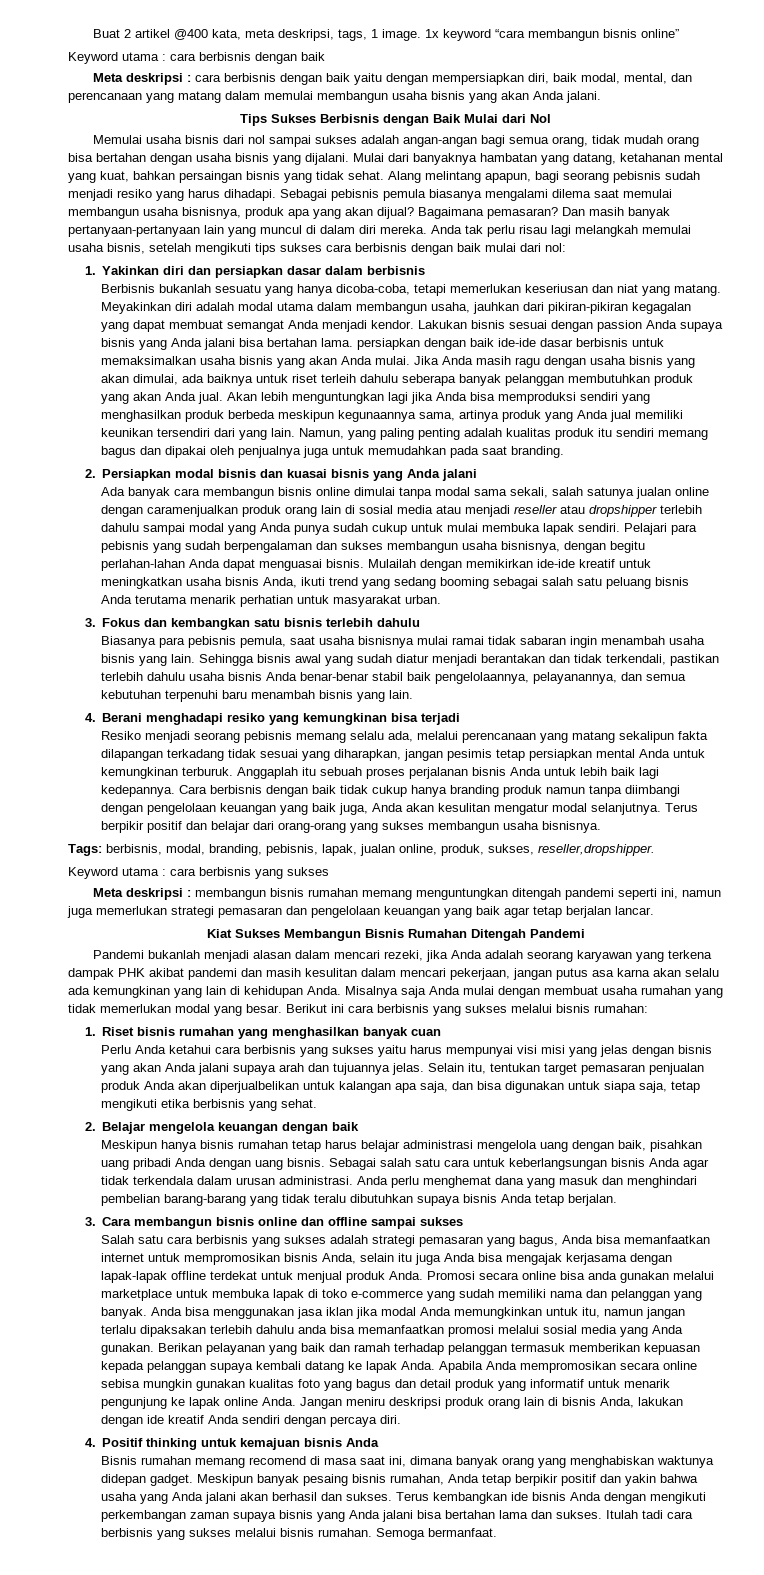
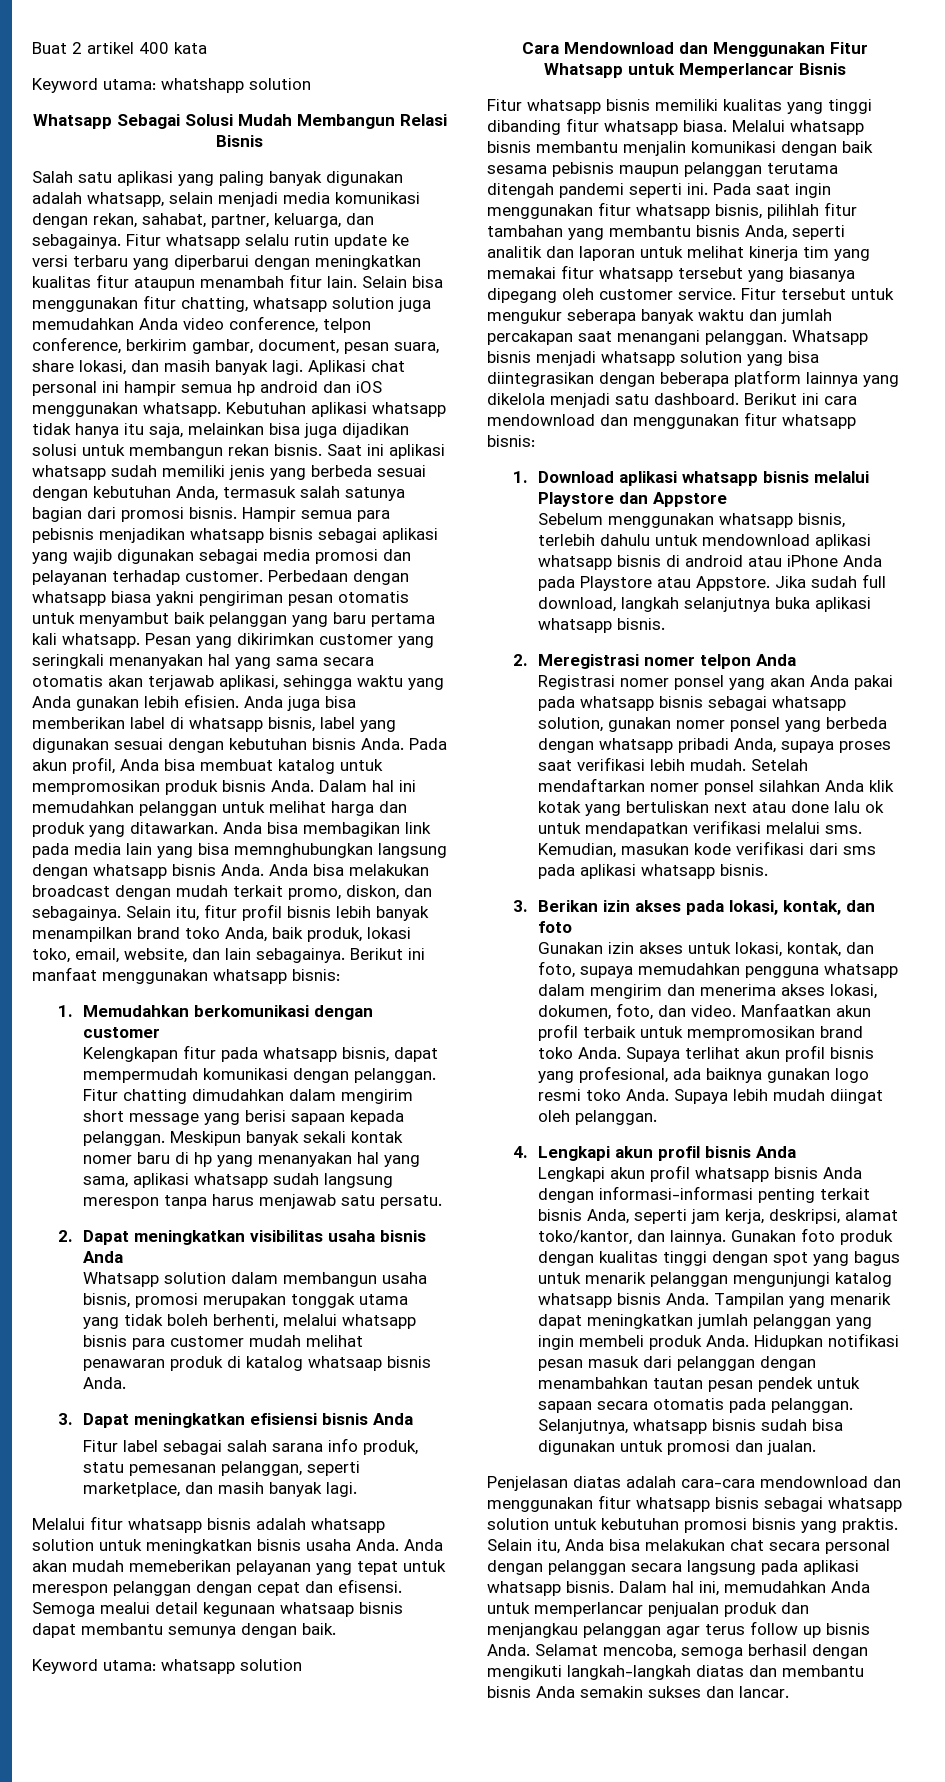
- Buat 2 artikel @400 kata, meta deskripsi, tags, 1 image. 1x keyword “cara membangun bisnis online”
- Keyword utama : cara berbisnis dengan baik
- Meta deskripsi : cara berbisnis dengan baik yaitu dengan mempersiapkan diri, baik modal, mental, dan perencanaan yang matang dalam memulai membangun usaha bisnis yang akan Anda jalani.
- Tips Sukses Berbisnis dengan Baik Mulai dari Nol
- Memulai usaha bisnis dari nol sampai sukses adalah angan-angan bagi semua orang, tidak mudah orang bisa bertahan dengan usaha bisnis yang dijalani. Mulai dari banyaknya hambatan yang datang, ketahanan mental yang kuat, bahkan persaingan bisnis yang tidak sehat. Alang melintang apapun, bagi seorang pebisnis sudah menjadi resiko yang harus dihadapi. Sebagai pebisnis pemula biasanya mengalami dilema saat memulai membangun usaha bisnisnya, produk apa yang akan dijual? Bagaimana pemasaran? Dan masih banyak pertanyaan-pertanyaan lain yang muncul di dalam diri mereka. Anda tak perlu risau lagi melangkah memulai usaha bisnis, setelah mengikuti tips sukses cara berbisnis dengan baik mulai dari nol:
- 1. Yakinkan diri dan persiapkan dasar dalam berbisnis
- Berbisnis bukanlah sesuatu yang hanya dicoba-coba, tetapi memerlukan keseriusan dan niat yang matang. Meyakinkan diri adalah modal utama dalam membangun usaha, jauhkan dari pikiran-pikiran kegagalan yang dapat membuat semangat Anda menjadi kendor. Lakukan bisnis sesuai dengan passion Anda supaya bisnis yang Anda jalani bisa bertahan lama. persiapkan dengan baik ide-ide dasar berbisnis untuk memaksimalkan usaha bisnis yang akan Anda mulai. Jika Anda masih ragu dengan usaha bisnis yang akan dimulai, ada baiknya untuk riset terleih dahulu seberapa banyak pelanggan membutuhkan produk yang akan Anda jual. Akan lebih menguntungkan lagi jika Anda bisa memproduksi sendiri yang menghasilkan produk berbeda meskipun kegunaannya sama, artinya produk yang Anda jual memiliki keunikan tersendiri dari yang lain. Namun, yang paling penting adalah kualitas produk itu sendiri memang bagus dan dipakai oleh penjualnya juga untuk memudahkan pada saat branding.
- 2. Persiapkan modal bisnis dan kuasai bisnis yang Anda jalani
- Ada banyak cara membangun bisnis online dimulai tanpa modal sama sekali, salah satunya jualan online dengan caramenjualkan produk orang lain di sosial media atau menjadi reseller atau dropshipper terlebih dahulu sampai modal yang Anda punya sudah cukup untuk mulai membuka lapak sendiri. Pelajari para pebisnis yang sudah berpengalaman dan sukses membangun usaha bisnisnya, dengan begitu perlahan-lahan Anda dapat menguasai bisnis. Mulailah dengan memikirkan ide-ide kreatif untuk meningkatkan usaha bisnis Anda, ikuti trend yang sedang booming sebagai salah satu peluang bisnis Anda terutama menarik perhatian untuk masyarakat urban.
- 3. Fokus dan kembangkan satu bisnis terlebih dahulu
- Biasanya para pebisnis pemula, saat usaha bisnisnya mulai ramai tidak sabaran ingin menambah usaha bisnis yang lain. Sehingga bisnis awal yang sudah diatur menjadi berantakan dan tidak terkendali, pastikan terlebih dahulu usaha bisnis Anda benar-benar stabil baik pengelolaannya, pelayanannya, dan semua kebutuhan terpenuhi baru menambah bisnis yang lain.
- 4. Berani menghadapi resiko yang kemungkinan bisa terjadi
- Resiko menjadi seorang pebisnis memang selalu ada, melalui perencanaan yang matang sekalipun fakta dilapangan terkadang tidak sesuai yang diharapkan, jangan pesimis tetap persiapkan mental Anda untuk kemungkinan terburuk. Anggaplah itu sebuah proses perjalanan bisnis Anda untuk lebih baik lagi kedepannya. Cara berbisnis dengan baik tidak cukup hanya branding produk namun tanpa diimbangi dengan pengelolaan keuangan yang baik juga, Anda akan kesulitan mengatur modal selanjutnya. Terus berpikir positif dan belajar dari orang-orang yang sukses membangun usaha bisnisnya.
- Tags: berbisnis, modal, branding, pebisnis, lapak, jualan online, produk, sukses, reseller,dropshipper.
- Keyword utama : cara berbisnis yang sukses
- Meta deskripsi : membangun bisnis rumahan memang menguntungkan ditengah pandemi seperti ini, namun juga memerlukan strategi pemasaran dan pengelolaan keuangan yang baik agar tetap berjalan lancar.
- Kiat Sukses Membangun Bisnis Rumahan Ditengah Pandemi
- Pandemi bukanlah menjadi alasan dalam mencari rezeki, jika Anda adalah seorang karyawan yang terkena dampak PHK akibat pandemi dan masih kesulitan dalam mencari pekerjaan, jangan putus asa karna akan selalu ada kemungkinan yang lain di kehidupan Anda. Misalnya saja Anda mulai dengan membuat usaha rumahan yang tidak memerlukan modal yang besar. Berikut ini cara berbisnis yang sukses melalui bisnis rumahan:
- 1. Riset bisnis rumahan yang menghasilkan banyak cuan
- Perlu Anda ketahui cara berbisnis yang sukses yaitu harus mempunyai visi misi yang jelas dengan bisnis yang akan Anda jalani supaya arah dan tujuannya jelas. Selain itu, tentukan target pemasaran penjualan produk Anda akan diperjualbelikan untuk kalangan apa saja, dan bisa digunakan untuk siapa saja, tetap mengikuti etika berbisnis yang sehat.
- 2. Belajar mengelola keuangan dengan baik
- Meskipun hanya bisnis rumahan tetap harus belajar administrasi mengelola uang dengan baik, pisahkan uang pribadi Anda dengan uang bisnis. Sebagai salah satu cara untuk keberlangsungan bisnis Anda agar tidak terkendala dalam urusan administrasi. Anda perlu menghemat dana yang masuk dan menghindari pembelian barang-barang yang tidak teralu dibutuhkan supaya bisnis Anda tetap berjalan.
- 3. Cara membangun bisnis online dan offline sampai sukses
- Salah satu cara berbisnis yang sukses adalah strategi pemasaran yang bagus, Anda bisa memanfaatkan internet untuk mempromosikan bisnis Anda, selain itu juga Anda bisa mengajak kerjasama dengan lapak-lapak offline terdekat untuk menjual produk Anda. Promosi secara online bisa anda gunakan melalui marketplace untuk membuka lapak di toko e-commerce yang sudah memiliki nama dan pelanggan yang banyak. Anda bisa menggunakan jasa iklan jika modal Anda memungkinkan untuk itu, namun jangan terlalu dipaksakan terlebih dahulu anda bisa memanfaatkan promosi melalui sosial media yang Anda gunakan. Berikan pelayanan yang baik dan ramah terhadap pelanggan termasuk memberikan kepuasan kepada pelanggan supaya kembali datang ke lapak Anda. Apabila Anda mempromosikan secara online sebisa mungkin gunakan kualitas foto yang bagus dan detail produk yang informatif untuk menarik pengunjung ke lapak online Anda. Jangan meniru deskripsi produk orang lain di bisnis Anda, lakukan dengan ide kreatif Anda sendiri dengan percaya diri.
- 4. Positif thinking untuk kemajuan bisnis Anda
- Bisnis rumahan memang recomend di masa saat ini, dimana banyak orang yang menghabiskan waktunya didepan gadget. Meskipun banyak pesaing bisnis rumahan, Anda tetap berpikir positif dan yakin bahwa usaha yang Anda jalani akan berhasil dan sukses. Terus kembangkan ide bisnis Anda dengan mengikuti perkembangan zaman supaya bisnis yang Anda jalani bisa bertahan lama dan sukses. Itulah tadi cara berbisnis yang sukses melalui bisnis rumahan. Semoga bermanfaat.
+ Buat 2 artikel 400 kata
+ Keyword utama: whatshapp solution
+ Whatsapp Sebagai Solusi Mudah Membangun Relasi Bisnis
+ Salah satu aplikasi yang paling banyak digunakan adalah whatsapp, selain menjadi media komunikasi dengan rekan, sahabat, partner, keluarga, dan sebagainya. Fitur whatsapp selalu rutin update ke versi terbaru yang diperbarui dengan meningkatkan kualitas fitur ataupun menambah fitur lain. Selain bisa menggunakan fitur chatting, whatsapp solution juga memudahkan Anda video conference, telpon conference, berkirim gambar, document, pesan suara, share lokasi, dan masih banyak lagi. Aplikasi chat personal ini hampir semua hp android dan iOS menggunakan whatsapp. Kebutuhan aplikasi whatsapp tidak hanya itu saja, melainkan bisa juga dijadikan solusi untuk membangun rekan bisnis. Saat ini aplikasi whatsapp sudah memiliki jenis yang berbeda sesuai dengan kebutuhan Anda, termasuk salah satunya bagian dari promosi bisnis. Hampir semua para pebisnis menjadikan whatsapp bisnis sebagai aplikasi yang wajib digunakan sebagai media promosi dan pelayanan terhadap customer. Perbedaan dengan whatsapp biasa yakni pengiriman pesan otomatis untuk menyambut baik pelanggan yang baru pertama kali whatsapp. Pesan yang dikirimkan customer yang seringkali menanyakan hal yang sama secara otomatis akan terjawab aplikasi, sehingga waktu yang Anda gunakan lebih efisien. Anda juga bisa memberikan label di whatsapp bisnis, label yang digunakan sesuai dengan kebutuhan bisnis Anda. Pada akun profil, Anda bisa membuat katalog untuk mempromosikan produk bisnis Anda. Dalam hal ini memudahkan pelanggan untuk melihat harga dan produk yang ditawarkan. Anda bisa membagikan link pada media lain yang bisa memnghubungkan langsung dengan whatsapp bisnis Anda. Anda bisa melakukan broadcast dengan mudah terkait promo, diskon, dan sebagainya. Selain itu, fitur profil bisnis lebih banyak menampilkan brand toko Anda, baik produk, lokasi toko, email, website, dan lain sebagainya. Berikut ini manfaat menggunakan whatsapp bisnis:
+ 1. Memudahkan berkomunikasi dengan customer
+ Kelengkapan fitur pada whatsapp bisnis, dapat mempermudah komunikasi dengan pelanggan. Fitur chatting dimudahkan dalam mengirim short message yang berisi sapaan kepada pelanggan. Meskipun banyak sekali kontak nomer baru di hp yang menanyakan hal yang sama, aplikasi whatsapp sudah langsung merespon tanpa harus menjawab satu persatu.
+ 2. Dapat meningkatkan visibilitas usaha bisnis Anda
+ Whatsapp solution dalam membangun usaha bisnis, promosi merupakan tonggak utama yang tidak boleh berhenti, melalui whatsapp bisnis para customer mudah melihat penawaran produk di katalog whatsaap bisnis Anda.
+ 3. Dapat meningkatkan efisiensi bisnis Anda
+ Fitur label sebagai salah sarana info produk, statu pemesanan pelanggan, seperti marketplace, dan masih banyak lagi.
+ Melalui fitur whatsapp bisnis adalah whatsapp solution untuk meningkatkan bisnis usaha Anda. Anda akan mudah memeberikan pelayanan yang tepat untuk merespon pelanggan dengan cepat dan efisensi. Semoga mealui detail kegunaan whatsaap bisnis dapat membantu semunya dengan baik.
+ Keyword utama: whatsapp solution
+ Cara Mendownload dan Menggunakan Fitur Whatsapp untuk Memperlancar Bisnis
+ Fitur whatsapp bisnis memiliki kualitas yang tinggi dibanding fitur whatsapp biasa. Melalui whatsapp bisnis membantu menjalin komunikasi dengan baik sesama pebisnis maupun pelanggan terutama ditengah pandemi seperti ini. Pada saat ingin menggunakan fitur whatsapp bisnis, pilihlah fitur tambahan yang membantu bisnis Anda, seperti analitik dan laporan untuk melihat kinerja tim yang memakai fitur whatsapp tersebut yang biasanya dipegang oleh customer service. Fitur tersebut untuk mengukur seberapa banyak waktu dan jumlah percakapan saat menangani pelanggan. Whatsapp bisnis menjadi whatsapp solution yang bisa diintegrasikan dengan beberapa platform lainnya yang dikelola menjadi satu dashboard. Berikut ini cara mendownload dan menggunakan fitur whatsapp bisnis:
+ 1. Download aplikasi whatsapp bisnis melalui Playstore dan Appstore
+ Sebelum menggunakan whatsapp bisnis, terlebih dahulu untuk mendownload aplikasi whatsapp bisnis di android atau iPhone Anda pada Playstore atau Appstore. Jika sudah full download, langkah selanjutnya buka aplikasi whatsapp bisnis.
+ 2. Meregistrasi nomer telpon Anda
+ Registrasi nomer ponsel yang akan Anda pakai pada whatsapp bisnis sebagai whatsapp solution, gunakan nomer ponsel yang berbeda dengan whatsapp pribadi Anda, supaya proses saat verifikasi lebih mudah. Setelah mendaftarkan nomer ponsel silahkan Anda klik kotak yang bertuliskan next atau done lalu ok untuk mendapatkan verifikasi melalui sms. Kemudian, masukan kode verifikasi dari sms pada aplikasi whatsapp bisnis.
+ 3. Berikan izin akses pada lokasi, kontak, dan foto
+ Gunakan izin akses untuk lokasi, kontak, dan foto, supaya memudahkan pengguna whatsapp dalam mengirim dan menerima akses lokasi, dokumen, foto, dan video. Manfaatkan akun profil terbaik untuk mempromosikan brand toko Anda. Supaya terlihat akun profil bisnis yang profesional, ada baiknya gunakan logo resmi toko Anda. Supaya lebih mudah diingat oleh pelanggan.
+ 4. Lengkapi akun profil bisnis Anda
+ Lengkapi akun profil whatsapp bisnis Anda dengan informasi-informasi penting terkait bisnis Anda, seperti jam kerja, deskripsi, alamat toko/kantor, dan lainnya. Gunakan foto produk dengan kualitas tinggi dengan spot yang bagus untuk menarik pelanggan mengunjungi katalog whatsapp bisnis Anda. Tampilan yang menarik dapat meningkatkan jumlah pelanggan yang ingin membeli produk Anda. Hidupkan notifikasi pesan masuk dari pelanggan dengan menambahkan tautan pesan pendek untuk sapaan secara otomatis pada pelanggan. Selanjutnya, whatsapp bisnis sudah bisa digunakan untuk promosi dan jualan.
+ Penjelasan diatas adalah cara-cara mendownload dan menggunakan fitur whatsapp bisnis sebagai whatsapp solution untuk kebutuhan promosi bisnis yang praktis. Selain itu, Anda bisa melakukan chat secara personal dengan pelanggan secara langsung pada aplikasi whatsapp bisnis. Dalam hal ini, memudahkan Anda untuk memperlancar penjualan produk dan menjangkau pelanggan agar terus follow up bisnis Anda. Selamat mencoba, semoga berhasil dengan mengikuti langkah-langkah diatas dan membantu bisnis Anda semakin sukses dan lancar.

